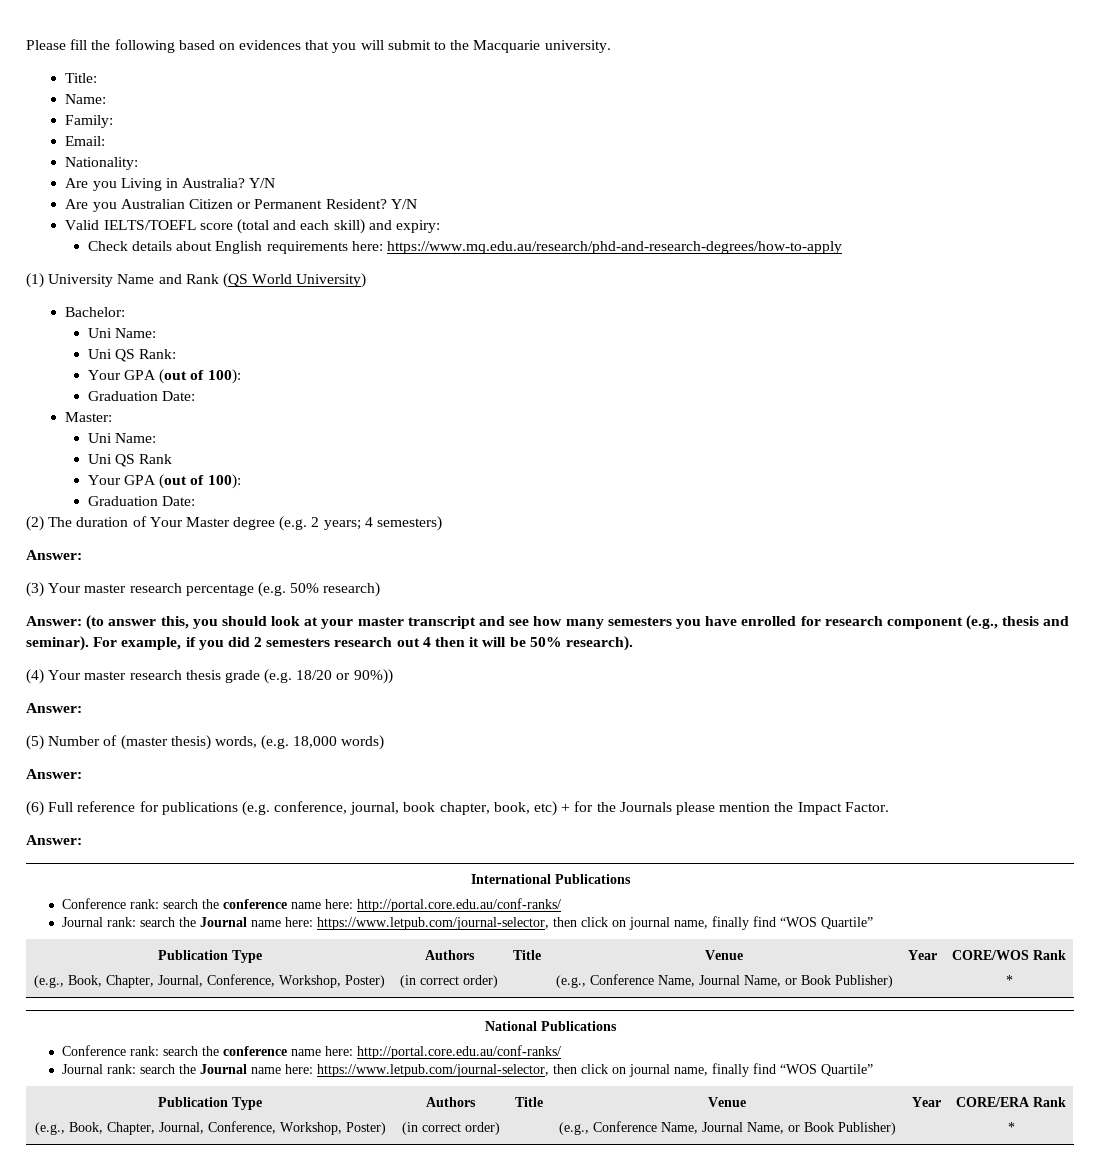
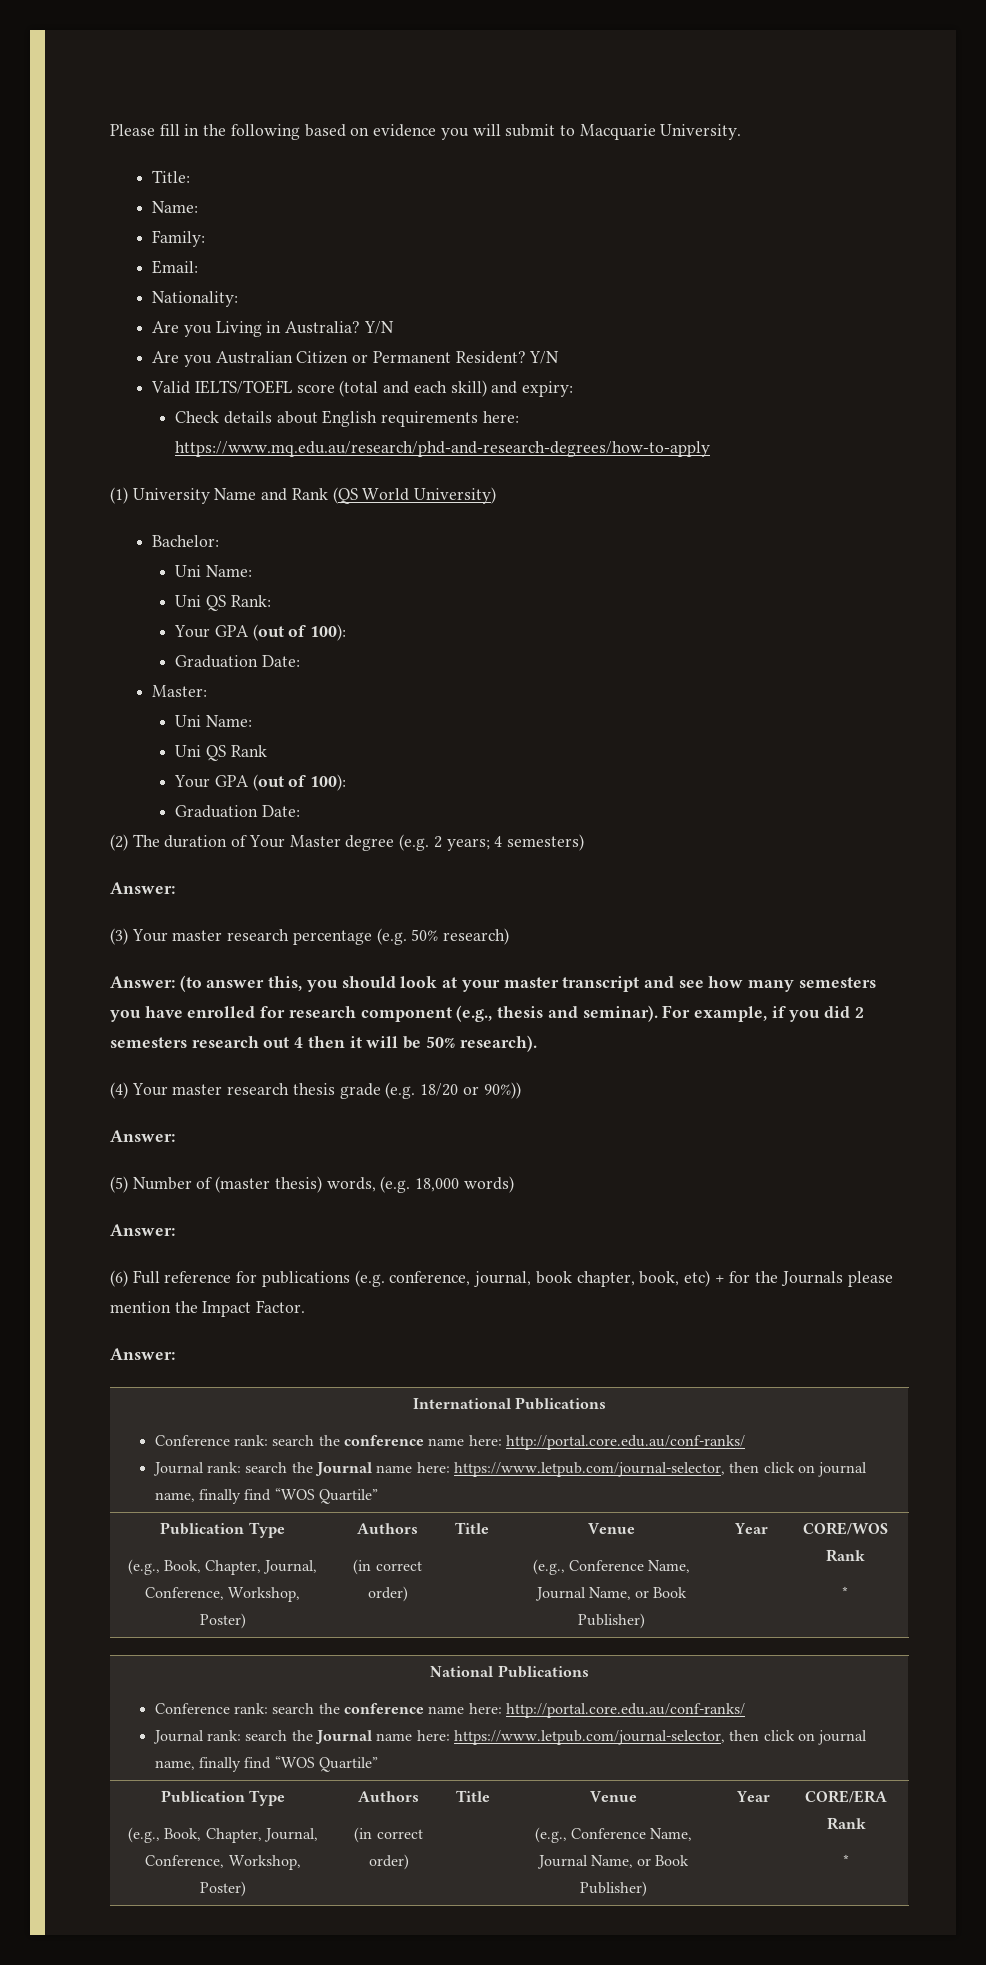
- Please fill the following based on evidences that you will submit to the Macquarie university.
+ Please fill in the following based on evidence you will submit to Macquarie University.

